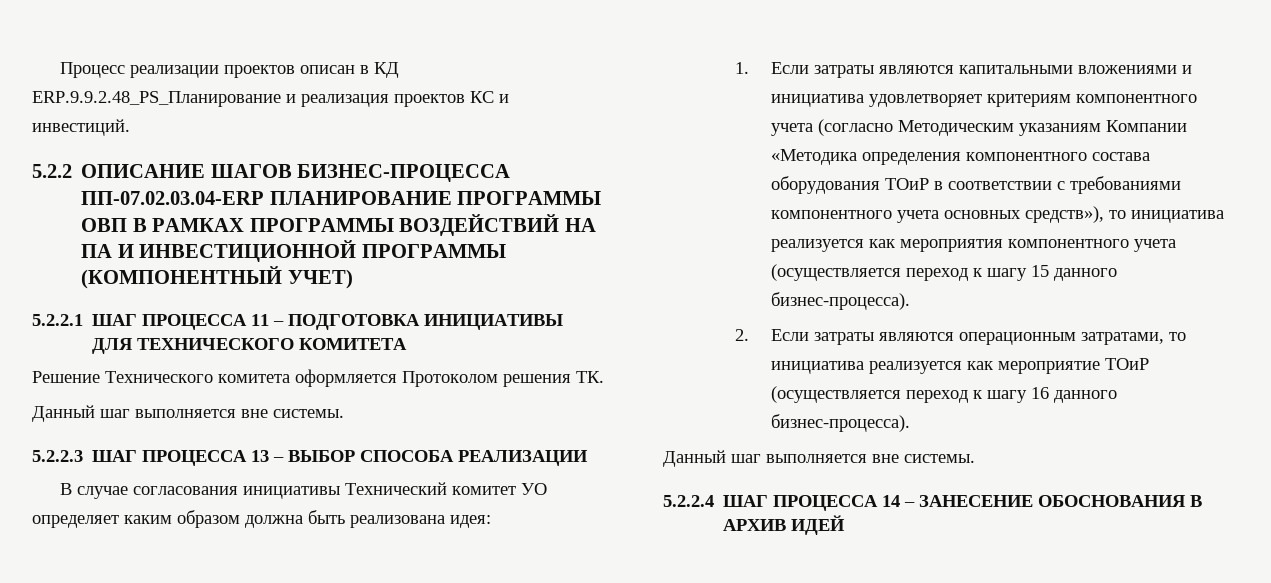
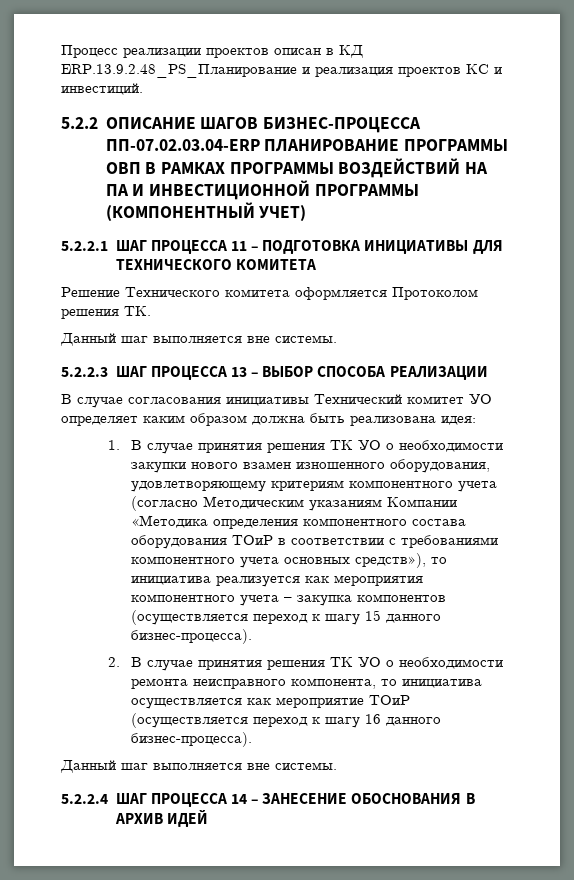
- Процесс реализации проектов описан в КД ERP.9.9.2.48_PS_Планирование и реализация проектов КС и инвестиций.
+ Процесс реализации проектов описан в КД ERP.13.9.2.48_PS_Планирование и реализация проектов КС и инвестиций.
- 1. Если затраты являются капитальными вложениями и инициатива удовлетворяет критериям компонентного учета (согласно Методическим указаниям Компании «Методика определения компонентного состава оборудования ТОиР в соответствии с требованиями компонентного учета основных средств»), то инициатива реализуется как мероприятия компонентного учета (осуществляется переход к шагу 15 данного бизнес-процесса).
+ 1. В случае принятия решения ТК УО о необходимости закупки нового взамен изношенного оборудования, удовлетворяющему критериям компонентного учета (согласно Методическим указаниям Компании «Методика определения компонентного состава оборудования ТОиР в соответствии с требованиями компонентного учета основных средств»), то инициатива реализуется как мероприятия компонентного учета – закупка компонентов (осуществляется переход к шагу 15 данного бизнес-процесса).
- 2. Если затраты являются операционным затратами, то инициатива реализуется как мероприятие ТОиР (осуществляется переход к шагу 16 данного бизнес-процесса).
+ 2. В случае принятия решения ТК УО о необходимости ремонта неисправного компонента, то инициатива осуществляется как мероприятие ТОиР (осуществляется переход к шагу 16 данного бизнес-процесса).

